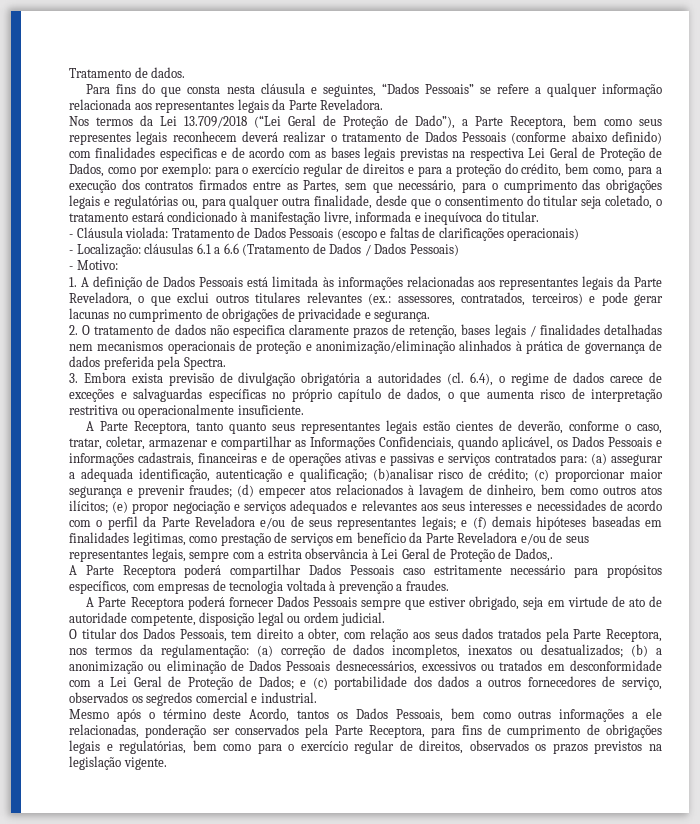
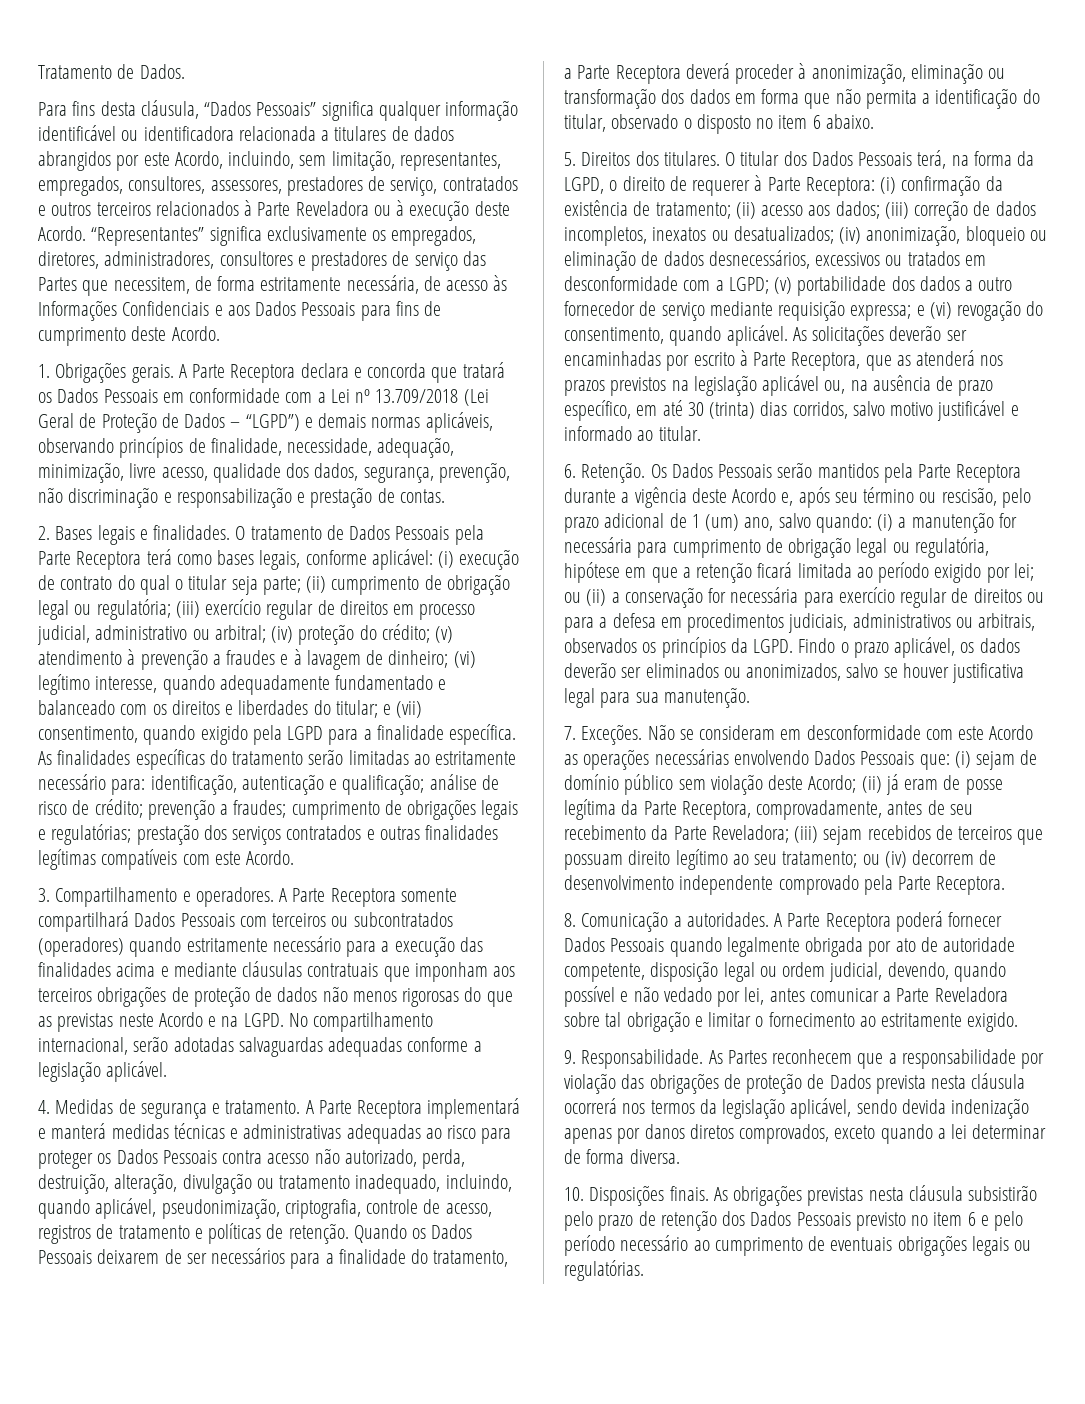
- Tratamento de dados.
+ Tratamento de Dados.
- Para fins do que consta nesta cláusula e seguintes, “Dados Pessoais” se refere a qualquer informação relacionada aos representantes legais da Parte Reveladora.
- Nos termos da Lei 13.709/2018 (“Lei Geral de Proteção de Dado”), a Parte Receptora, bem como seus representes legais reconhecem deverá realizar o tratamento de Dados Pessoais (conforme abaixo definido) com finalidades especificas e de acordo com as bases legais previstas na respectiva Lei Geral de Proteção de Dados, como por exemplo: para o exercício regular de direitos e para a proteção do crédito, bem como, para a execução dos contratos firmados entre as Partes, sem que necessário, para o cumprimento das obrigações legais e regulatórias ou, para qualquer outra finalidade, desde que o consentimento do titular seja coletado, o tratamento estará condicionado à manifestação livre, informada e inequívoca do titular.
- - Cláusula violada: Tratamento de Dados Pessoais (escopo e faltas de clarificações operacionais)
- - Localização: cláusulas 6.1 a 6.6 (Tratamento de Dados / Dados Pessoais)
- - Motivo:
- 1. A definição de Dados Pessoais está limitada às informações relacionadas aos representantes legais da Parte Reveladora, o que exclui outros titulares relevantes (ex.: assessores, contratados, terceiros) e pode gerar lacunas no cumprimento de obrigações de privacidade e segurança.
- 2. O tratamento de dados não especifica claramente prazos de retenção, bases legais / finalidades detalhadas nem mecanismos operacionais de proteção e anonimização/eliminação alinhados à prática de governança de dados preferida pela Spectra.
- 3. Embora exista previsão de divulgação obrigatória a autoridades (cl. 6.4), o regime de dados carece de exceções e salvaguardas específicas no próprio capítulo de dados, o que aumenta risco de interpretação restritiva ou operacionalmente insuficiente.
- A Parte Receptora, tanto quanto seus representantes legais estão cientes de deverão, conforme o caso, tratar, coletar, armazenar e compartilhar as Informações Confidenciais, quando aplicável, os Dados Pessoais e informações cadastrais, financeiras e de operações ativas e passivas e serviços contratados para: (a) assegurar a adequada identificação, autenticação e qualificação; (b)analisar risco de crédito; (c) proporcionar maior segurança e prevenir fraudes; (d) empecer atos relacionados à lavagem de dinheiro, bem como outros atos ilícitos; (e) propor negociação e serviços adequados e relevantes aos seus interesses e necessidades de acordo com o perfil da Parte Reveladora e/ou de seus representantes legais; e (f) demais hipóteses baseadas em finalidades legitimas, como prestação de serviços em benefício da Parte Reveladora e/ou de seus representantes legais, sempre com a estrita observância à Lei Geral de Proteção de Dados,.
- A Parte Receptora poderá compartilhar Dados Pessoais caso estritamente necessário para propósitos específicos, com empresas de tecnologia voltada à prevenção a fraudes.
- A Parte Receptora poderá fornecer Dados Pessoais sempre que estiver obrigado, seja em virtude de ato de autoridade competente, disposição legal ou ordem judicial.
- O titular dos Dados Pessoais, tem direito a obter, com relação aos seus dados tratados pela Parte Receptora, nos termos da regulamentação: (a) correção de dados incompletos, inexatos ou desatualizados; (b) a anonimização ou eliminação de Dados Pessoais desnecessários, excessivos ou tratados em desconformidade com a Lei Geral de Proteção de Dados; e (c) portabilidade dos dados a outros fornecedores de serviço, observados os segredos comercial e industrial.
- Mesmo após o término deste Acordo, tantos os Dados Pessoais, bem como outras informações a ele relacionadas, ponderação ser conservados pela Parte Receptora, para fins de cumprimento de obrigações legais e regulatórias, bem como para o exercício regular de direitos, observados os prazos previstos na legislação vigente.
+ Para fins desta cláusula, “Dados Pessoais” significa qualquer informação identificável ou identificadora relacionada a titulares de dados abrangidos por este Acordo, incluindo, sem limitação, representantes, empregados, consultores, assessores, prestadores de serviço, contratados e outros terceiros relacionados à Parte Reveladora ou à execução deste Acordo. “Representantes” significa exclusivamente os empregados, diretores, administradores, consultores e prestadores de serviço das Partes que necessitem, de forma estritamente necessária, de acesso às Informações Confidenciais e aos Dados Pessoais para fins de cumprimento deste Acordo.
+ 1. Obrigações gerais. A Parte Receptora declara e concorda que tratará os Dados Pessoais em conformidade com a Lei nº 13.709/2018 (Lei Geral de Proteção de Dados – “LGPD”) e demais normas aplicáveis, observando princípios de finalidade, necessidade, adequação, minimização, livre acesso, qualidade dos dados, segurança, prevenção, não discriminação e responsabilização e prestação de contas.
+ 2. Bases legais e finalidades. O tratamento de Dados Pessoais pela Parte Receptora terá como bases legais, conforme aplicável: (i) execução de contrato do qual o titular seja parte; (ii) cumprimento de obrigação legal ou regulatória; (iii) exercício regular de direitos em processo judicial, administrativo ou arbitral; (iv) proteção do crédito; (v) atendimento à prevenção a fraudes e à lavagem de dinheiro; (vi) legítimo interesse, quando adequadamente fundamentado e balanceado com os direitos e liberdades do titular; e (vii) consentimento, quando exigido pela LGPD para a finalidade específica. As finalidades específicas do tratamento serão limitadas ao estritamente necessário para: identificação, autenticação e qualificação; análise de risco de crédito; prevenção a fraudes; cumprimento de obrigações legais e regulatórias; prestação dos serviços contratados e outras finalidades legítimas compatíveis com este Acordo.
+ 3. Compartilhamento e operadores. A Parte Receptora somente compartilhará Dados Pessoais com terceiros ou subcontratados (operadores) quando estritamente necessário para a execução das finalidades acima e mediante cláusulas contratuais que imponham aos terceiros obrigações de proteção de dados não menos rigorosas do que as previstas neste Acordo e na LGPD. No compartilhamento internacional, serão adotadas salvaguardas adequadas conforme a legislação aplicável.
+ 4. Medidas de segurança e tratamento. A Parte Receptora implementará e manterá medidas técnicas e administrativas adequadas ao risco para proteger os Dados Pessoais contra acesso não autorizado, perda, destruição, alteração, divulgação ou tratamento inadequado, incluindo, quando aplicável, pseudonimização, criptografia, controle de acesso, registros de tratamento e políticas de retenção. Quando os Dados Pessoais deixarem de ser necessários para a finalidade do tratamento, a Parte Receptora deverá proceder à anonimização, eliminação ou transformação dos dados em forma que não permita a identificação do titular, observado o disposto no item 6 abaixo.
+ 5. Direitos dos titulares. O titular dos Dados Pessoais terá, na forma da LGPD, o direito de requerer à Parte Receptora: (i) confirmação da existência de tratamento; (ii) acesso aos dados; (iii) correção de dados incompletos, inexatos ou desatualizados; (iv) anonimização, bloqueio ou eliminação de dados desnecessários, excessivos ou tratados em desconformidade com a LGPD; (v) portabilidade dos dados a outro fornecedor de serviço mediante requisição expressa; e (vi) revogação do consentimento, quando aplicável. As solicitações deverão ser encaminhadas por escrito à Parte Receptora, que as atenderá nos prazos previstos na legislação aplicável ou, na ausência de prazo específico, em até 30 (trinta) dias corridos, salvo motivo justificável e informado ao titular.
+ 6. Retenção. Os Dados Pessoais serão mantidos pela Parte Receptora durante a vigência deste Acordo e, após seu término ou rescisão, pelo prazo adicional de 1 (um) ano, salvo quando: (i) a manutenção for necessária para cumprimento de obrigação legal ou regulatória, hipótese em que a retenção ficará limitada ao período exigido por lei; ou (ii) a conservação for necessária para exercício regular de direitos ou para a defesa em procedimentos judiciais, administrativos ou arbitrais, observados os princípios da LGPD. Findo o prazo aplicável, os dados deverão ser eliminados ou anonimizados, salvo se houver justificativa legal para sua manutenção.
+ 7. Exceções. Não se consideram em desconformidade com este Acordo as operações necessárias envolvendo Dados Pessoais que: (i) sejam de domínio público sem violação deste Acordo; (ii) já eram de posse legítima da Parte Receptora, comprovadamente, antes de seu recebimento da Parte Reveladora; (iii) sejam recebidos de terceiros que possuam direito legítimo ao seu tratamento; ou (iv) decorrem de desenvolvimento independente comprovado pela Parte Receptora.
+ 8. Comunicação a autoridades. A Parte Receptora poderá fornecer Dados Pessoais quando legalmente obrigada por ato de autoridade competente, disposição legal ou ordem judicial, devendo, quando possível e não vedado por lei, antes comunicar a Parte Reveladora sobre tal obrigação e limitar o fornecimento ao estritamente exigido.
+ 9. Responsabilidade. As Partes reconhecem que a responsabilidade por violação das obrigações de proteção de Dados prevista nesta cláusula ocorrerá nos termos da legislação aplicável, sendo devida indenização apenas por danos diretos comprovados, exceto quando a lei determinar de forma diversa.
+ 10. Disposições finais. As obrigações previstas nesta cláusula subsistirão pelo prazo de retenção dos Dados Pessoais previsto no item 6 e pelo período necessário ao cumprimento de eventuais obrigações legais ou regulatórias.

